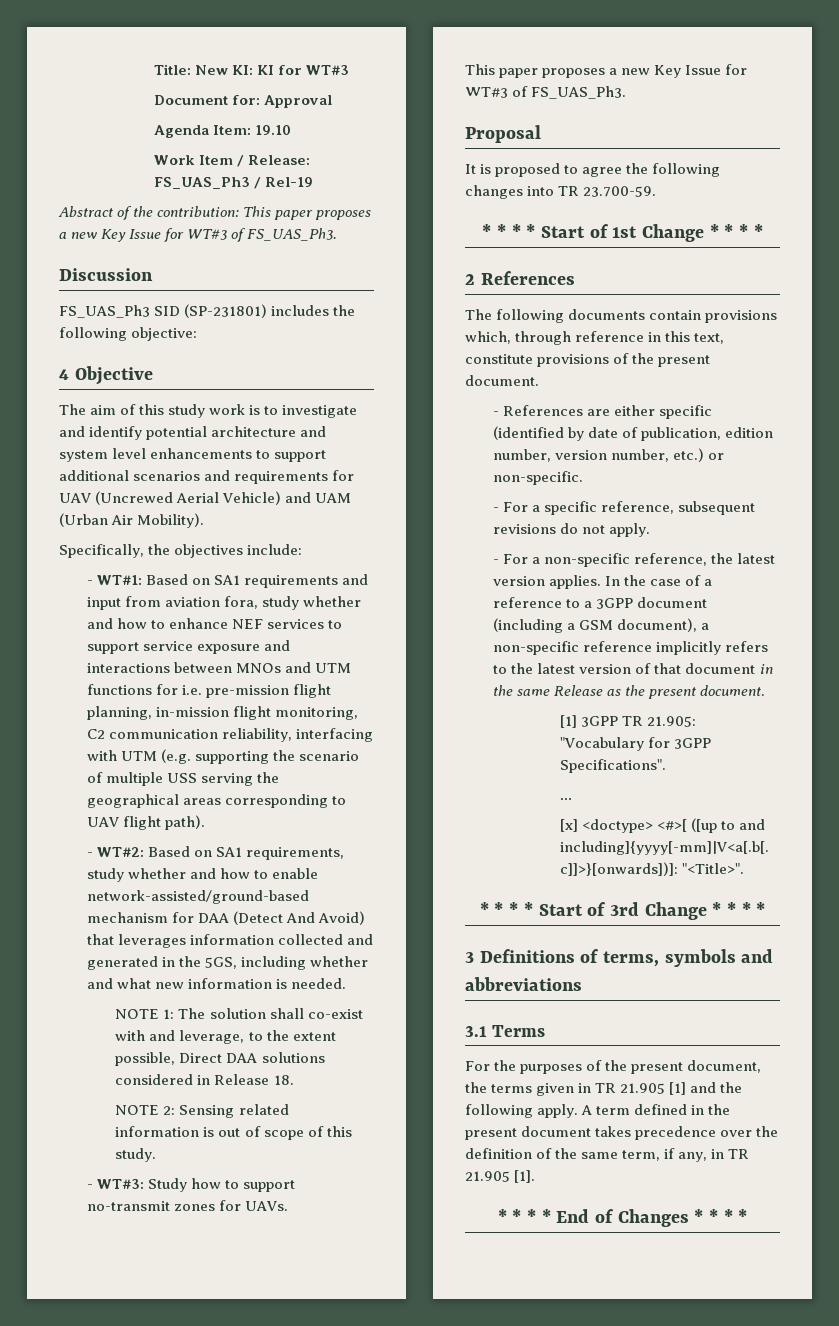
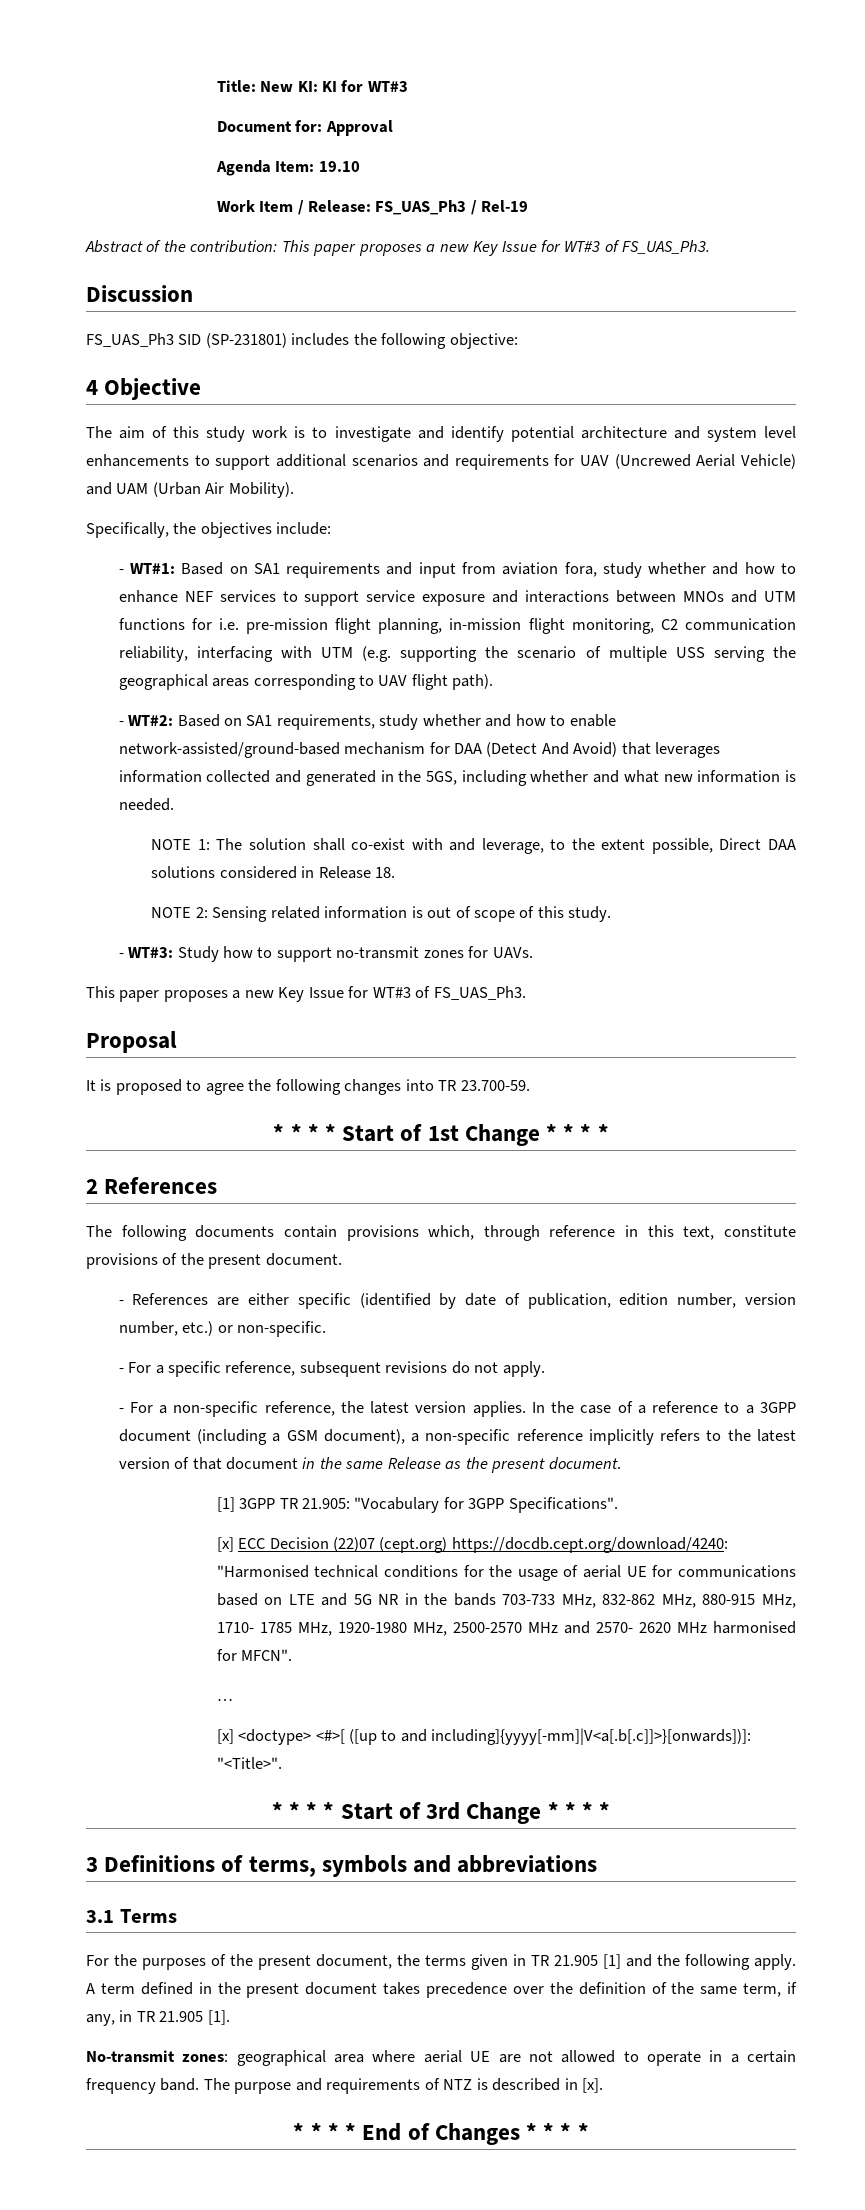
+ [x] ECC Decision (22)07 (cept.org) https://docdb.cept.org/download/4240: "Harmonised technical conditions for the usage of aerial UE for communications based on LTE and 5G NR in the bands 703-733 MHz, 832-862 MHz, 880-915 MHz, 1710- 1785 MHz, 1920-1980 MHz, 2500-2570 MHz and 2570- 2620 MHz harmonised for MFCN".
+ No-transmit zones: geographical area where aerial UE are not allowed to operate in a certain frequency band. The purpose and requirements of NTZ is described in [x].

